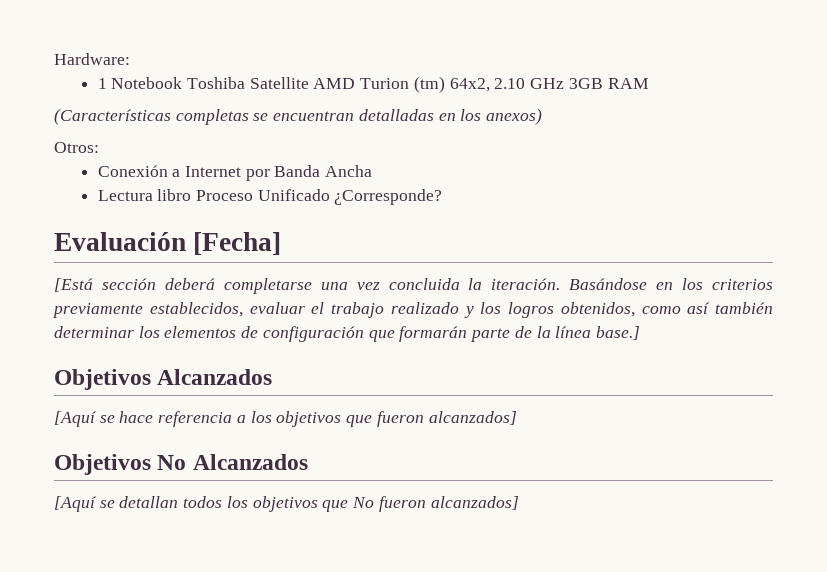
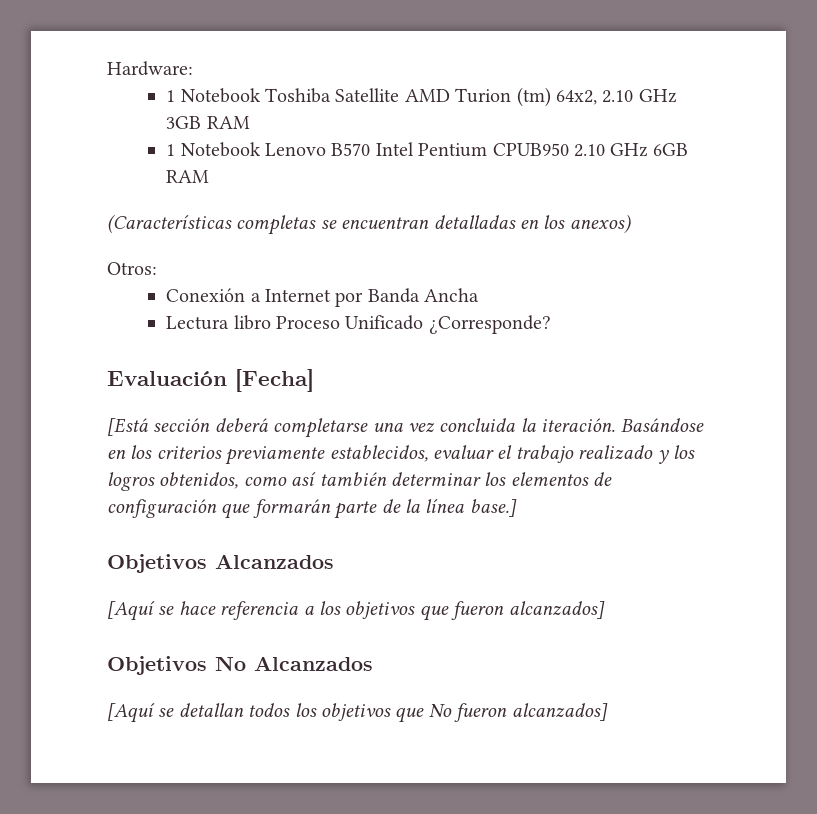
+ 1 Notebook Lenovo B570 Intel Pentium CPUB950 2.10 GHz 6GB RAM

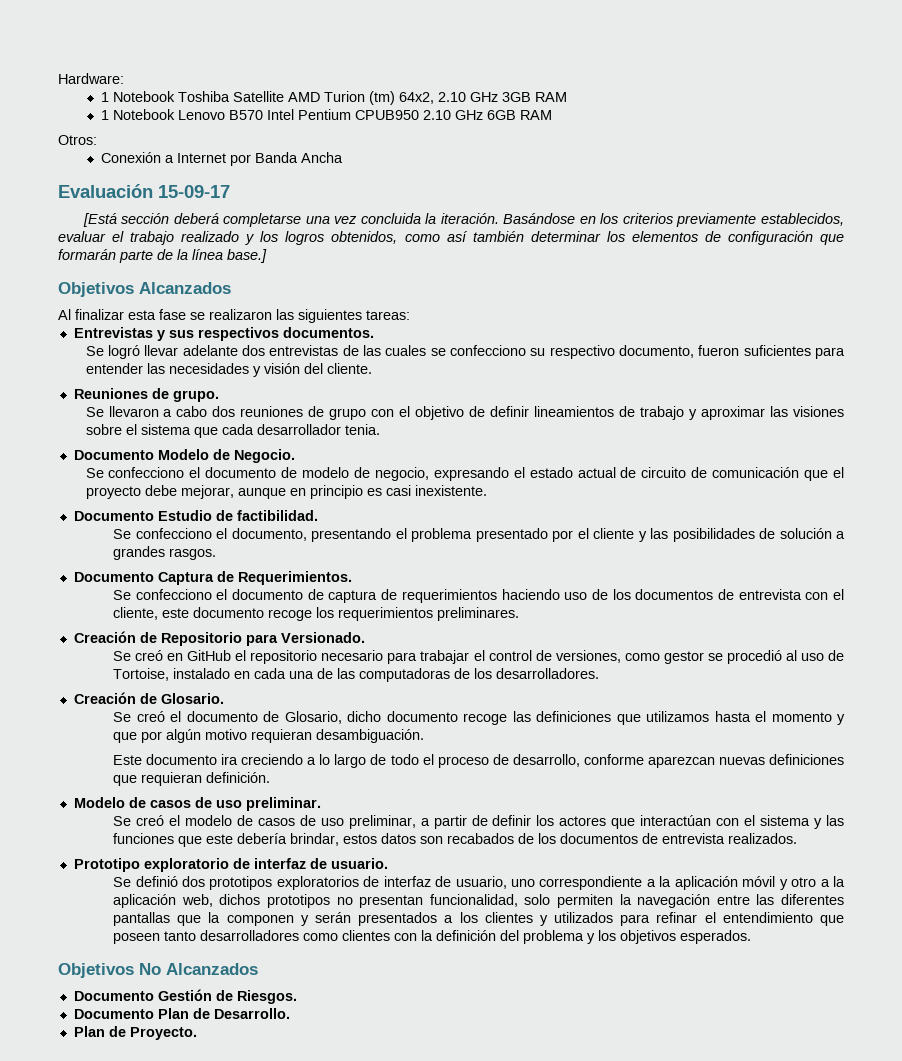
- (Características completas se encuentran detalladas en los anexos)
- Lectura libro Proceso Unificado ¿Corresponde?
- Evaluación [Fecha]
+ Evaluación 15-09-17
- [Aquí se hace referencia a los objetivos que fueron alcanzados]
+ Al finalizar esta fase se realizaron las siguientes tareas:
+ Entrevistas y sus respectivos documentos.
+ Se logró llevar adelante dos entrevistas de las cuales se confecciono su respectivo documento, fueron suficientes para entender las necesidades y visión del cliente.
+ Reuniones de grupo.
+ Se llevaron a cabo dos reuniones de grupo con el objetivo de definir lineamientos de trabajo y aproximar las visiones sobre el sistema que cada desarrollador tenia.
+ Documento Modelo de Negocio.
+ Se confecciono el documento de modelo de negocio, expresando el estado actual de circuito de comunicación que el proyecto debe mejorar, aunque en principio es casi inexistente.
+ Documento Estudio de factibilidad.
+ Se confecciono el documento, presentando el problema presentado por el cliente y las posibilidades de solución a grandes rasgos.
+ Documento Captura de Requerimientos.
+ Se confecciono el documento de captura de requerimientos haciendo uso de los documentos de entrevista con el cliente, este documento recoge los requerimientos preliminares.
+ Creación de Repositorio para Versionado.
+ Se creó en GitHub el repositorio necesario para trabajar el control de versiones, como gestor se procedió al uso de Tortoise, instalado en cada una de las computadoras de los desarrolladores.
+ Creación de Glosario.
+ Se creó el documento de Glosario, dicho documento recoge las definiciones que utilizamos hasta el momento y que por algún motivo requieran desambiguación.
+ Este documento ira creciendo a lo largo de todo el proceso de desarrollo, conforme aparezcan nuevas definiciones que requieran definición.
+ Modelo de casos de uso preliminar.
+ Se creó el modelo de casos de uso preliminar, a partir de definir los actores que interactúan con el sistema y las funciones que este debería brindar, estos datos son recabados de los documentos de entrevista realizados.
+ Prototipo exploratorio de interfaz de usuario.
+ Se definió dos prototipos exploratorios de interfaz de usuario, uno correspondiente a la aplicación móvil y otro a la aplicación web, dichos prototipos no presentan funcionalidad, solo permiten la navegación entre las diferentes pantallas que la componen y serán presentados a los clientes y utilizados para refinar el entendimiento que poseen tanto desarrolladores como clientes con la definición del problema y los objetivos esperados.
  Objetivos No Alcanzados
- [Aquí se detallan todos los objetivos que No fueron alcanzados]
+ Documento Gestión de Riesgos.
+ Documento Plan de Desarrollo.
+ Plan de Proyecto.

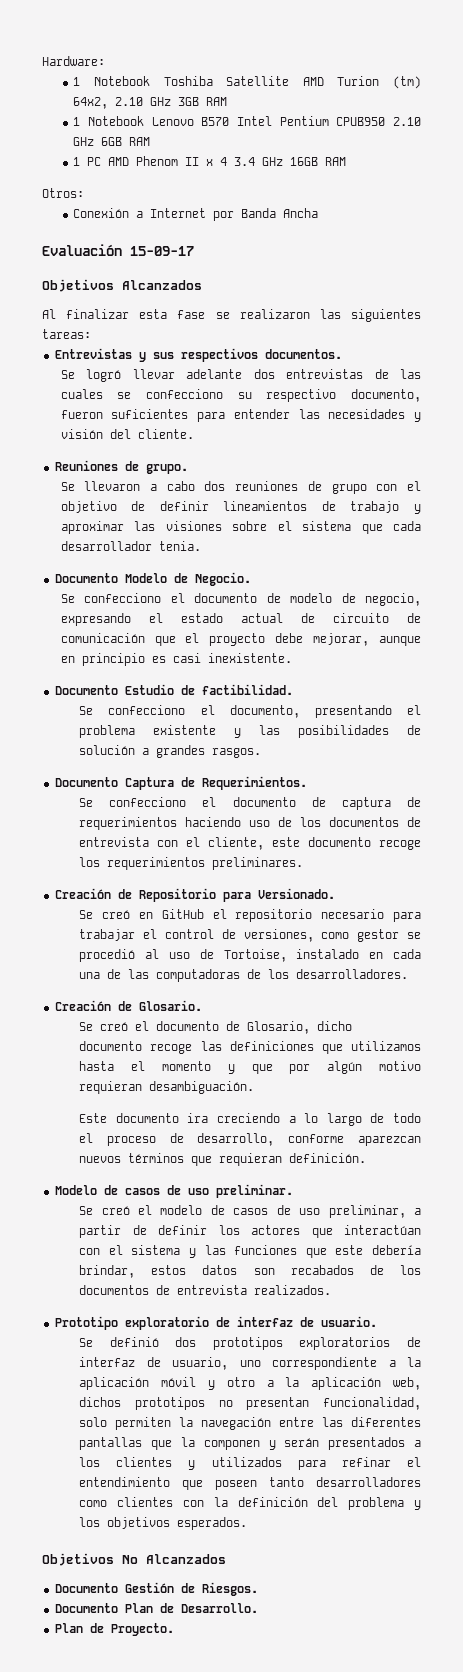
+ 1 PC AMD Phenom II x 4 3.4 GHz 16GB RAM
- [Está sección deberá completarse una vez concluida la iteración. Basándose en los criterios previamente establecidos, evaluar el trabajo realizado y los logros obtenidos, como así también determinar los elementos de configuración que formarán parte de la línea base.]
- Se confecciono el documento, presentando el problema presentado por el cliente y las posibilidades de solución a grandes rasgos.
+ Se confecciono el documento, presentando el problema existente y las posibilidades de solución a grandes rasgos.
- Este documento ira creciendo a lo largo de todo el proceso de desarrollo, conforme aparezcan nuevas definiciones que requieran definición.
+ Este documento ira creciendo a lo largo de todo el proceso de desarrollo, conforme aparezcan nuevos términos que requieran definición.

